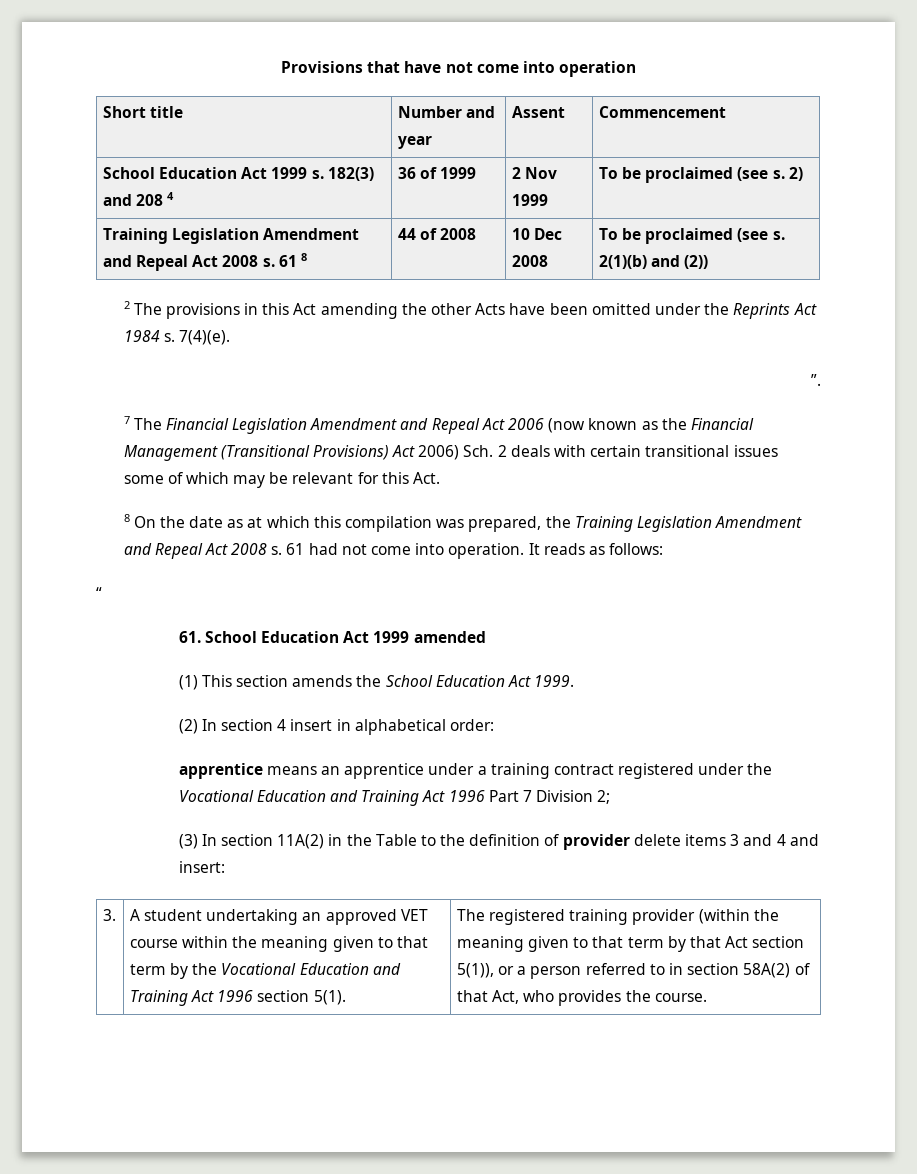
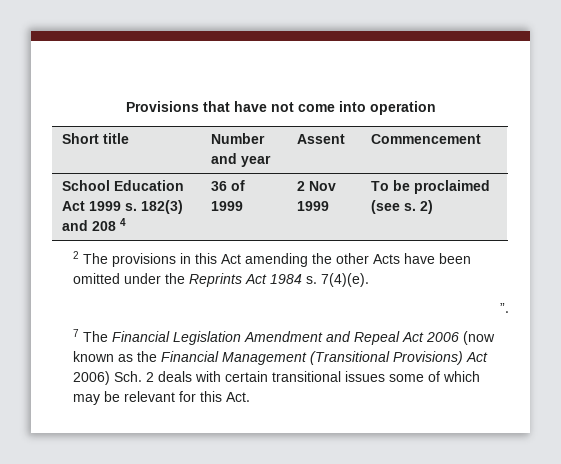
- Training Legislation Amendment and Repeal Act 2008 s. 61 8 | 44 of 2008 | 10 Dec 2008 | To be proclaimed (see s. 2(1)(b) and (2))
- 8 On the date as at which this compilation was prepared, the Training Legislation Amendment and Repeal Act 2008 s. 61 had not come into operation. It reads as follows:
- “
- 61. School Education Act 1999 amended
- (1) This section amends the School Education Act 1999.
- (2) In section 4 insert in alphabetical order:
- apprentice means an apprentice under a training contract registered under the Vocational Education and Training Act 1996 Part 7 Division 2;
- (3) In section 11A(2) in the Table to the definition of provider delete items 3 and 4 and insert:
- 3. | A student undertaking an approved VET course within the meaning given to that term by the Vocational Education and Training Act 1996 section 5(1). | The registered training provider (within the meaning given to that term by that Act section 5(1)), or a person referred to in section 58A(2) of that Act, who provides the course.

